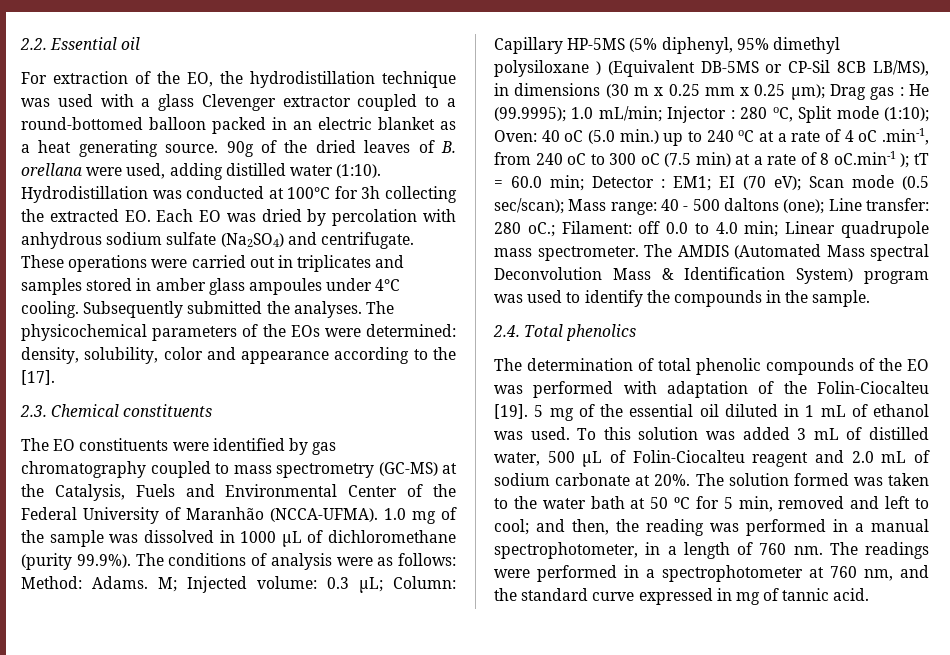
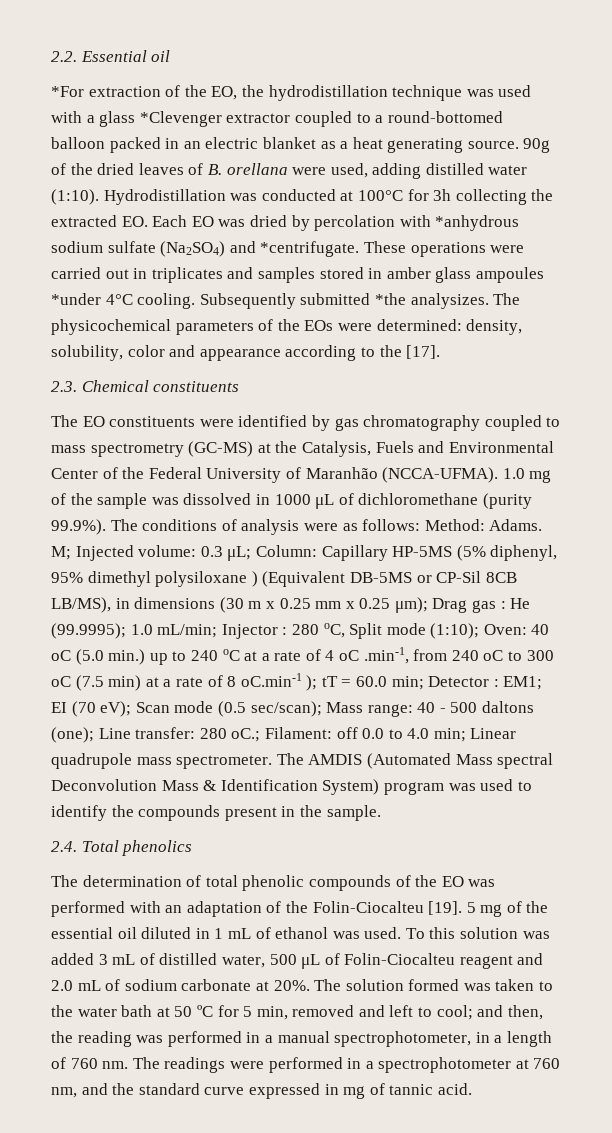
- For extraction of the EO, the hydrodistillation technique was used with a glass Clevenger extractor coupled to a round-bottomed balloon packed in an electric blanket as a heat generating source.
+ *For extraction of the EO, the hydrodistillation technique was used with a glass *Clevenger extractor coupled to a round-bottomed balloon packed in an electric blanket as a heat generating source.
- Hydrodistillation was conducted at 100°C for 3h collecting the extracted EO. Each EO was dried by percolation with anhydrous sodium sulfate (Na2SO4) and centrifugate.
+ Hydrodistillation was conducted at 100°C for 3h collecting the extracted EO. Each EO was dried by percolation with *anhydrous sodium sulfate (Na2SO4) and *centrifugate.
- These operations were carried out in triplicates and samples stored in amber glass ampoules under 4°C cooling.
+ These operations were carried out in triplicates and samples stored in amber glass ampoules *under 4°C cooling.
- Subsequently submitted the analyses.
+ Subsequently submitted *the analysizes.
- The AMDIS (Automated Mass spectral Deconvolution Mass & Identification System) program was used to identify the compounds in the sample.
+ The AMDIS (Automated Mass spectral Deconvolution Mass & Identification System) program was used to identify the compounds present in the sample.
- The determination of total phenolic compounds of the EO was performed with adaptation of the Folin-Ciocalteu [19].
+ The determination of total phenolic compounds of the EO was performed with an adaptation of the Folin-Ciocalteu [19].

